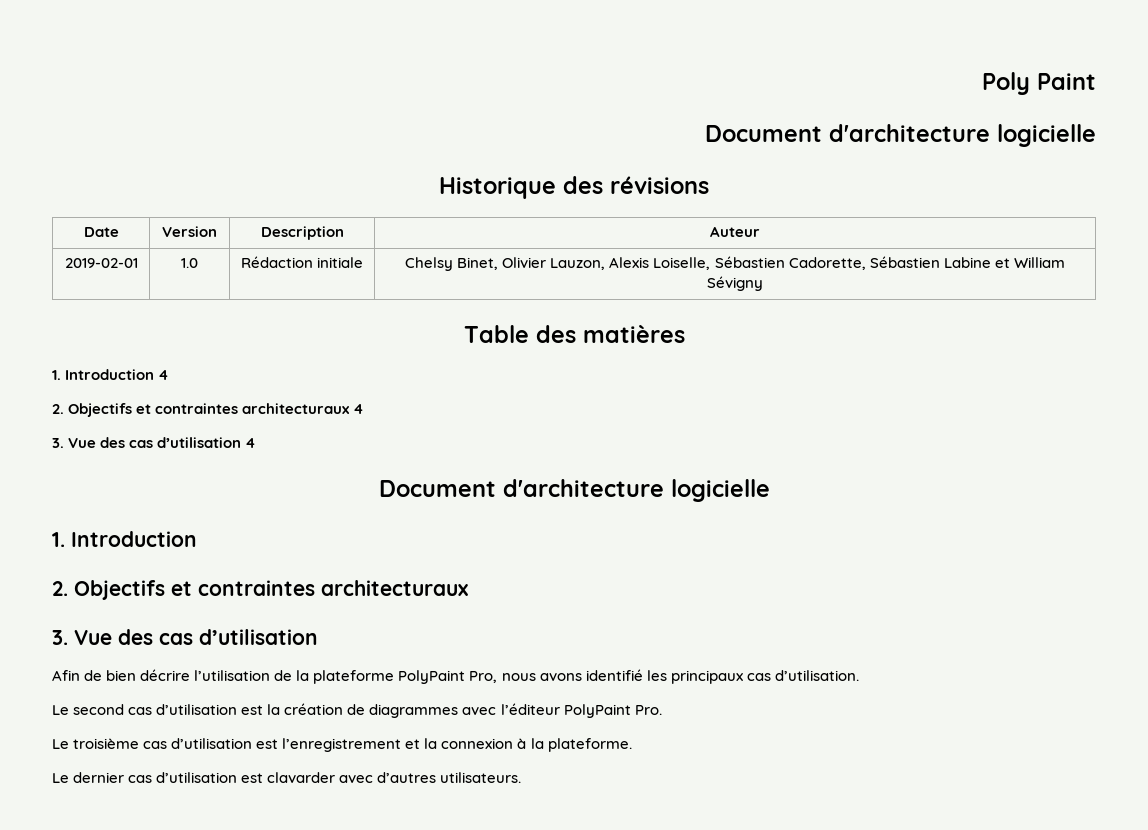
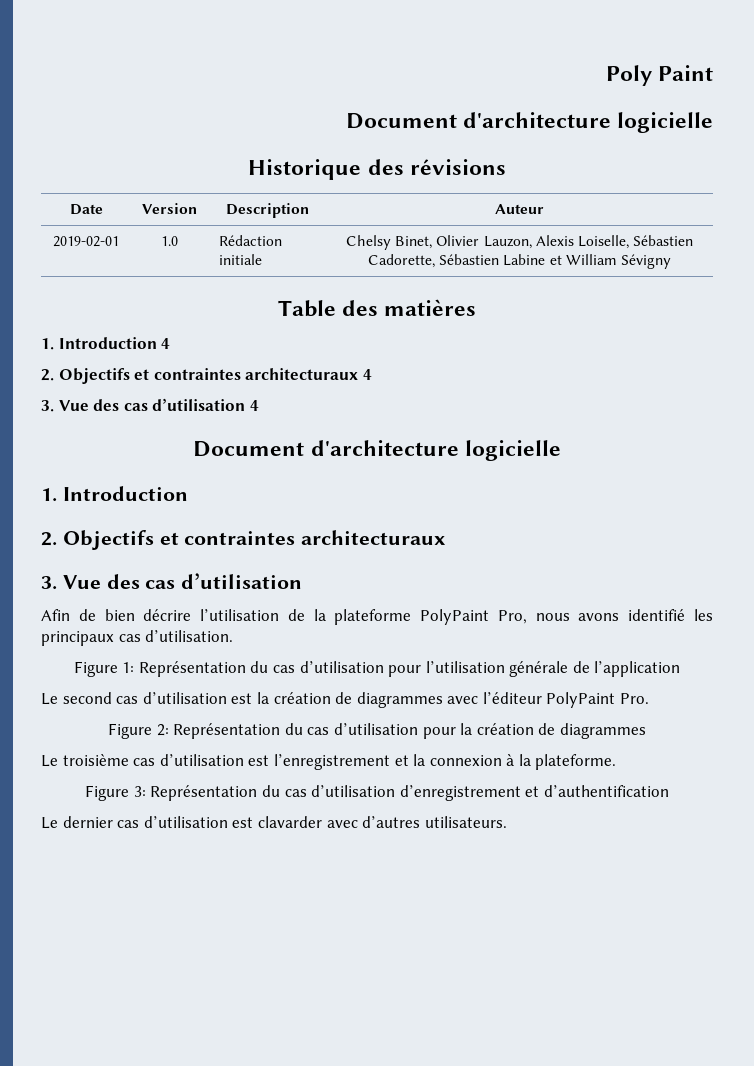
+ Figure 1: Représentation du cas d’utilisation pour l’utilisation générale de l’application
+ Figure 2: Représentation du cas d’utilisation pour la création de diagrammes
+ Figure 3: Représentation du cas d’utilisation d’enregistrement et d’authentification

